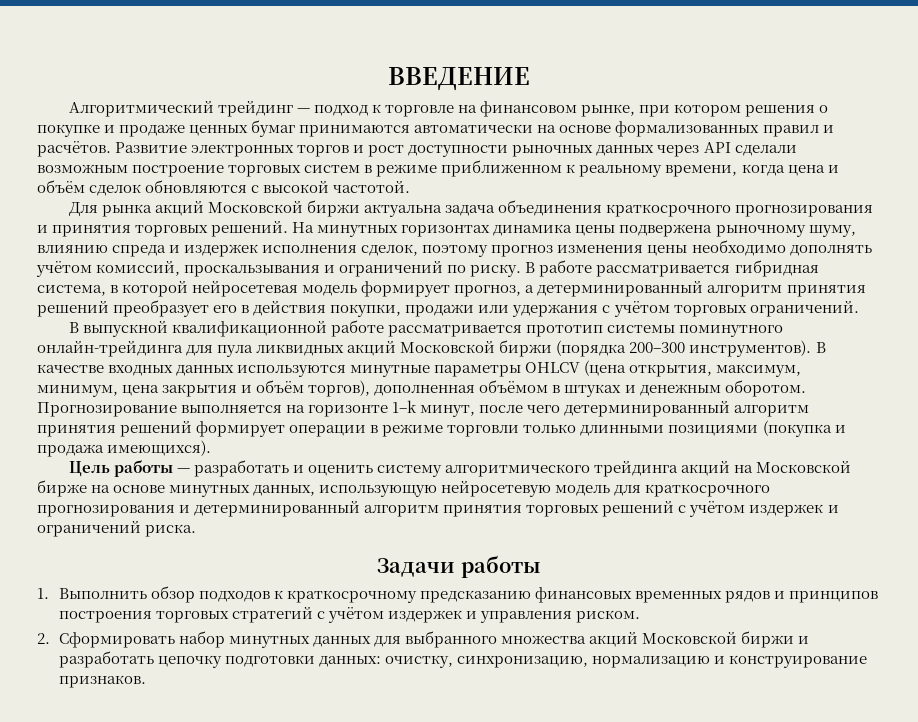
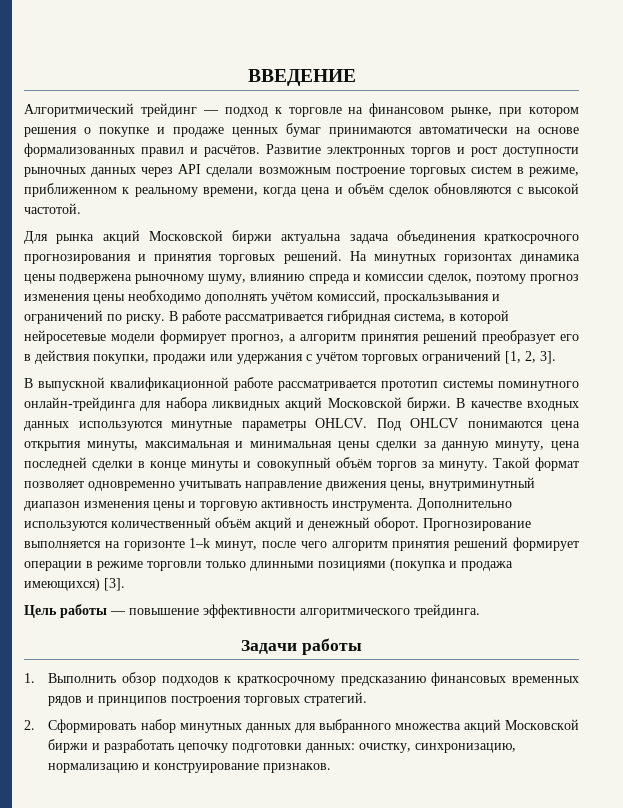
- Развитие электронных торгов и рост доступности рыночных данных через API сделали возможным построение торговых систем в режиме приближенном к реальному времени, когда цена и объём сделок обновляются с высокой частотой.
+ Развитие электронных торгов и рост доступности рыночных данных через API сделали возможным построение торговых систем в режиме, приближенном к реальному времени, когда цена и объём сделок обновляются с высокой частотой.
- На минутных горизонтах динамика цены подвержена рыночному шуму, влиянию спреда и издержек исполнения сделок, поэтому прогноз изменения цены необходимо дополнять учётом комиссий, проскальзывания и ограничений по риску.
+ На минутных горизонтах динамика цены подвержена рыночному шуму, влиянию спреда и комиссии сделок, поэтому прогноз изменения цены необходимо дополнять учётом комиссий, проскальзывания и ограничений по риску.
- В работе рассматривается гибридная система, в которой нейросетевая модель формирует прогноз, а детерминированный алгоритм принятия решений преобразует его в действия покупки, продажи или удержания с учётом торговых ограничений.
+ В работе рассматривается гибридная система, в которой нейросетевые модели формирует прогноз, а алгоритм принятия решений преобразует его в действия покупки, продажи или удержания с учётом торговых ограничений [1, 2, 3].
- В выпускной квалификационной работе рассматривается прототип системы поминутного онлайн-трейдинга для пула ликвидных акций Московской биржи (порядка 200–300 инструментов).
+ В выпускной квалификационной работе рассматривается прототип системы поминутного онлайн-трейдинга для набора ликвидных акций Московской биржи.
- В качестве входных данных используются минутные параметры OHLCV (цена открытия, максимум, минимум, цена закрытия и объём торгов), дополненная объёмом в штуках и денежным оборотом.
+ В качестве входных данных используются минутные параметры OHLCV. Под OHLCV понимаются цена открытия минуты, максимальная и минимальная цены сделки за данную минуту, цена последней сделки в конце минуты и совокупный объём торгов за минуту. Такой формат позволяет одновременно учитывать направление движения цены, внутриминутный диапазон изменения цены и торговую активность инструмента. Дополнительно используются количественный объём акций и денежный оборот.
- Прогнозирование выполняется на горизонте 1–k минут, после чего детерминированный алгоритм принятия решений формирует операции в режиме торговли только длинными позициями (покупка и продажа имеющихся).
+ Прогнозирование выполняется на горизонте 1–k минут, после чего алгоритм принятия решений формирует операции в режиме торговли только длинными позициями (покупка и продажа имеющихся) [3].
- Цель работы — разработать и оценить систему алгоритмического трейдинга акций на Московской бирже на основе минутных данных, использующую нейросетевую модель для краткосрочного прогнозирования и детерминированный алгоритм принятия торговых решений с учётом издержек и ограничений риска.
+ Цель работы — повышение эффективности алгоритмического трейдинга.
- 1. Выполнить обзор подходов к краткосрочному предсказанию финансовых временных рядов и принципов построения торговых стратегий с учётом издержек и управления риском.
+ 1. Выполнить обзор подходов к краткосрочному предсказанию финансовых временных рядов и принципов построения торговых стратегий.

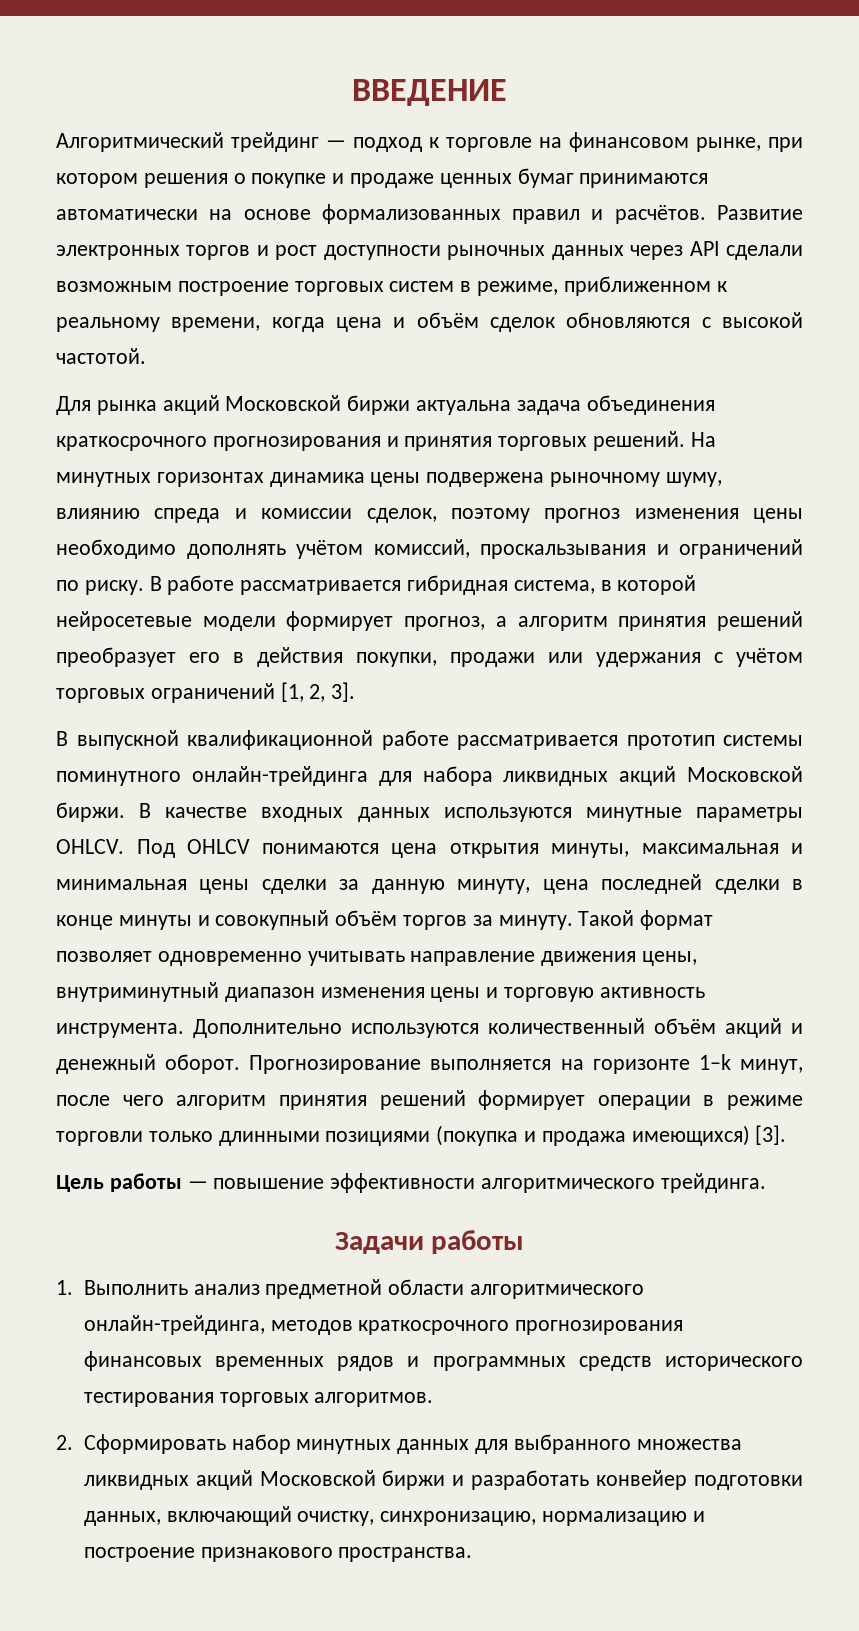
- 1. Выполнить обзор подходов к краткосрочному предсказанию финансовых временных рядов и принципов построения торговых стратегий.
+ 1. Выполнить анализ предметной области алгоритмического онлайн-трейдинга, методов краткосрочного прогнозирования финансовых временных рядов и программных средств исторического тестирования торговых алгоритмов.
- 2. Сформировать набор минутных данных для выбранного множества акций Московской биржи и разработать цепочку подготовки данных: очистку, синхронизацию, нормализацию и конструирование признаков.
+ 2. Сформировать набор минутных данных для выбранного множества ликвидных акций Московской биржи и разработать конвейер подготовки данных, включающий очистку, синхронизацию, нормализацию и построение признакового пространства.

